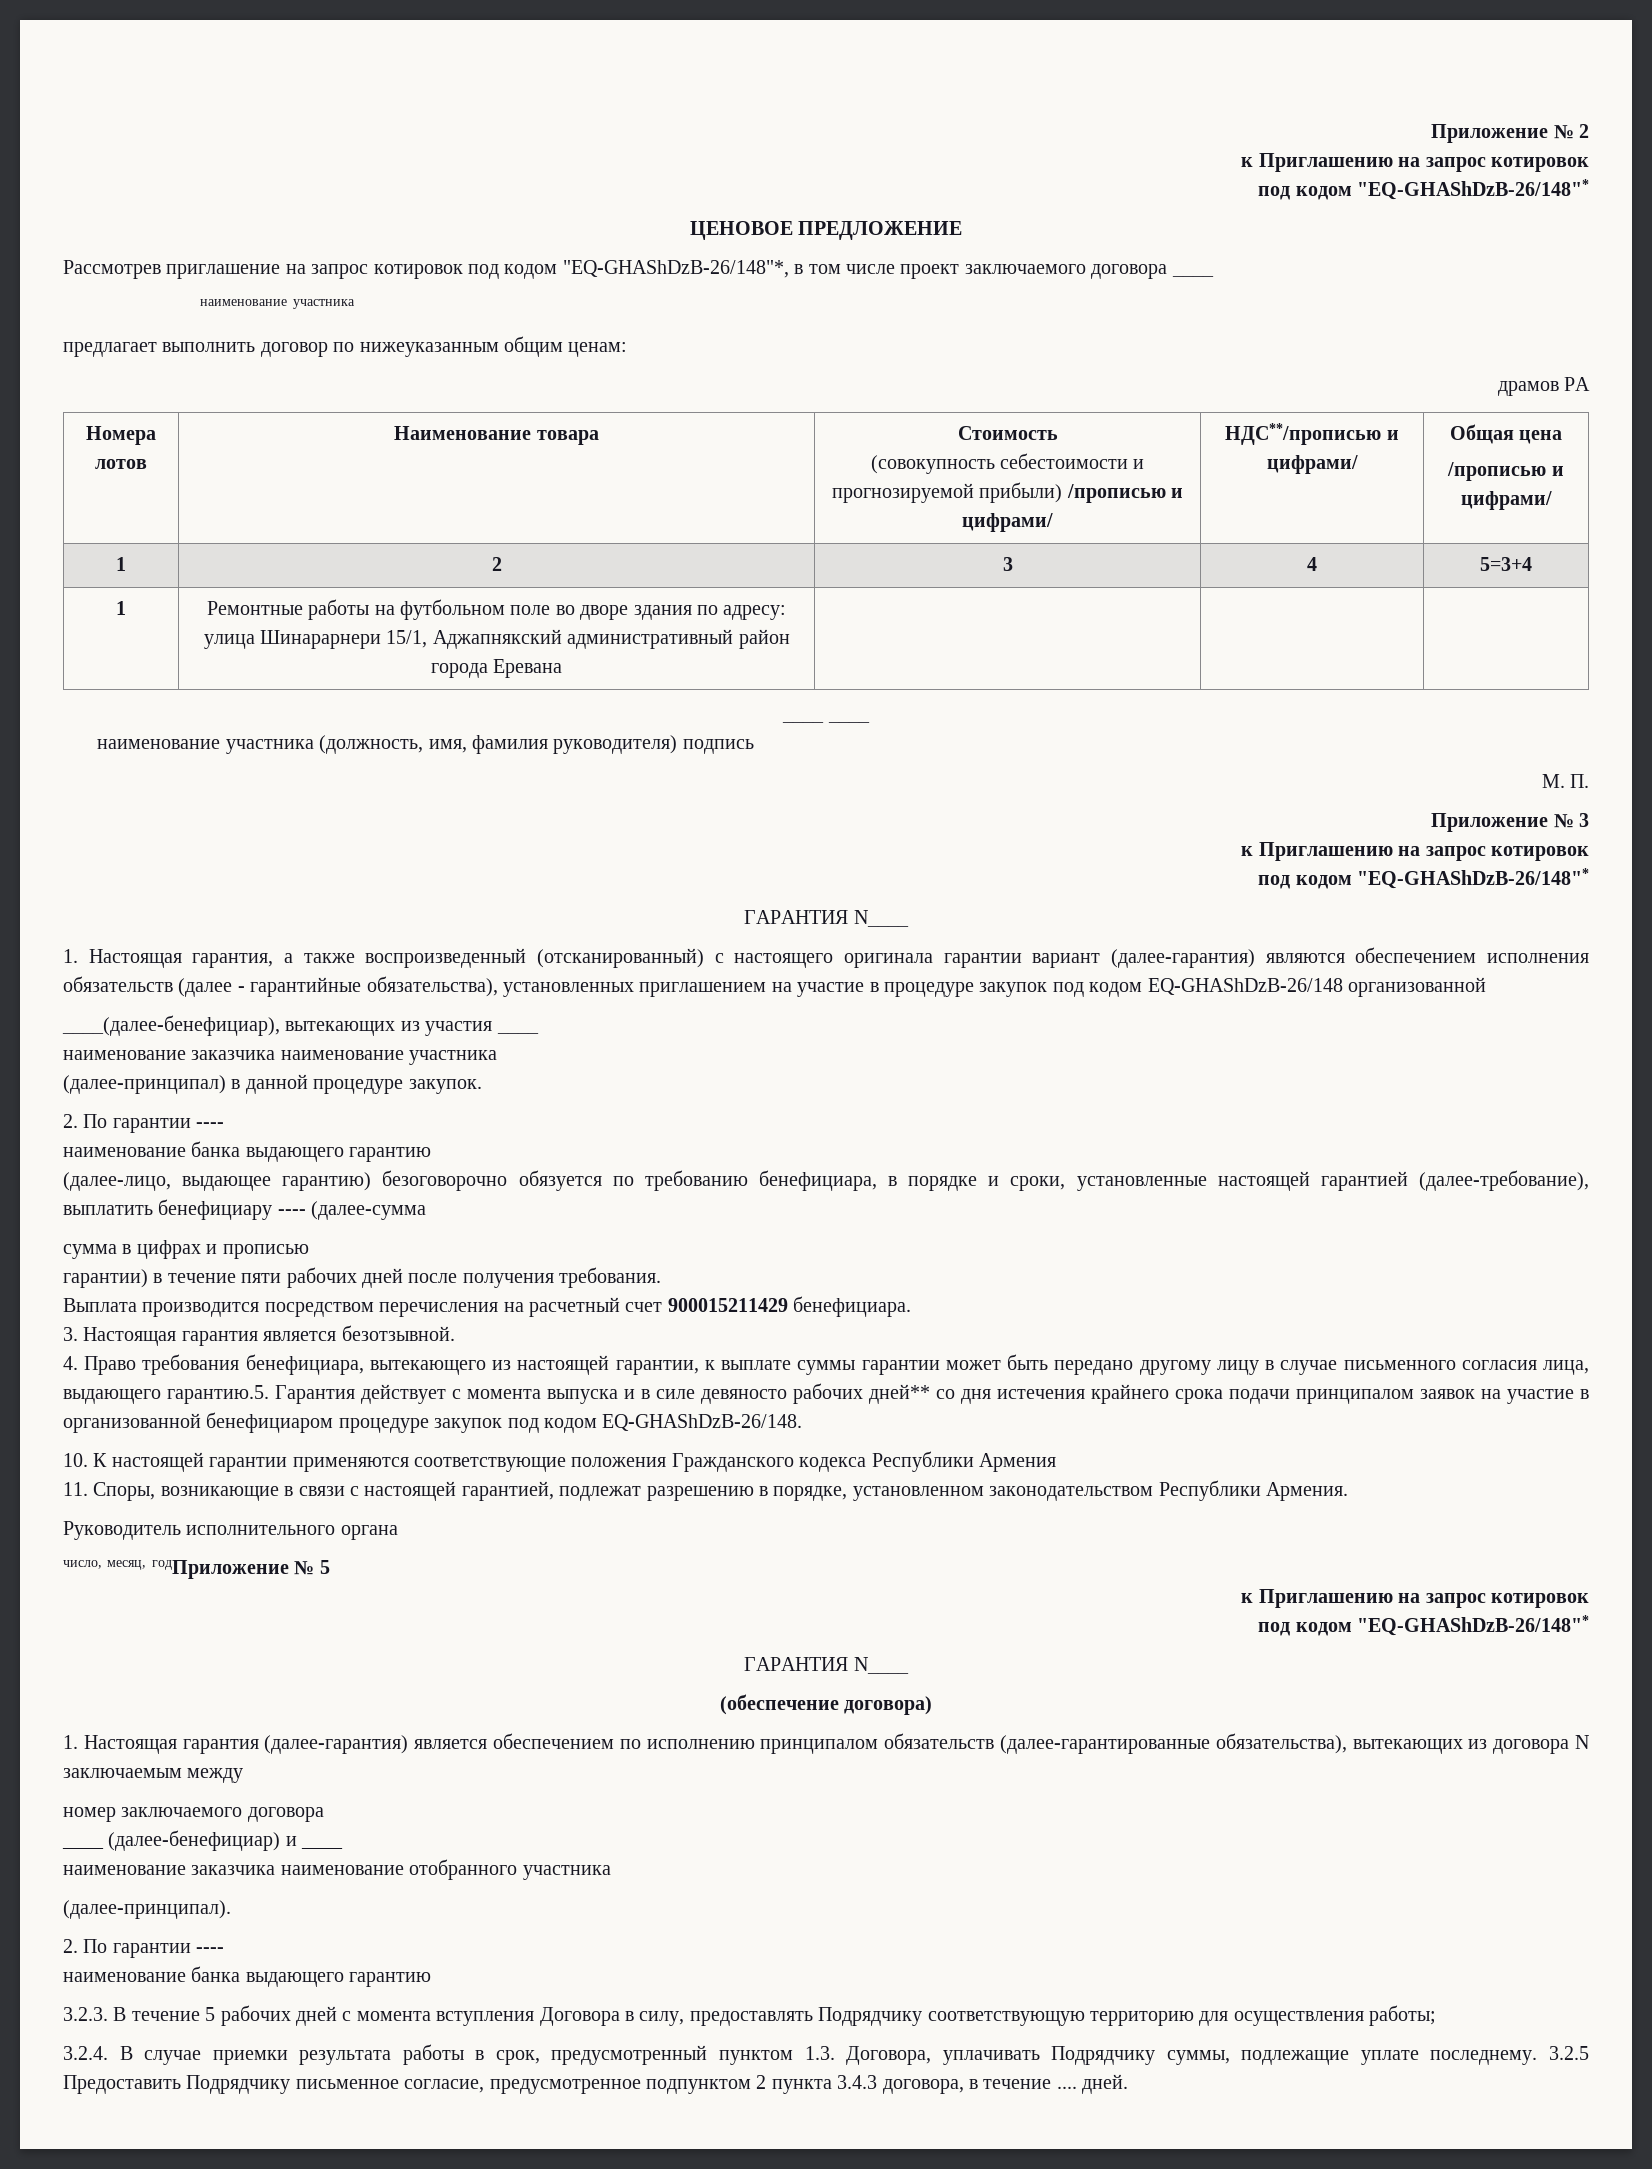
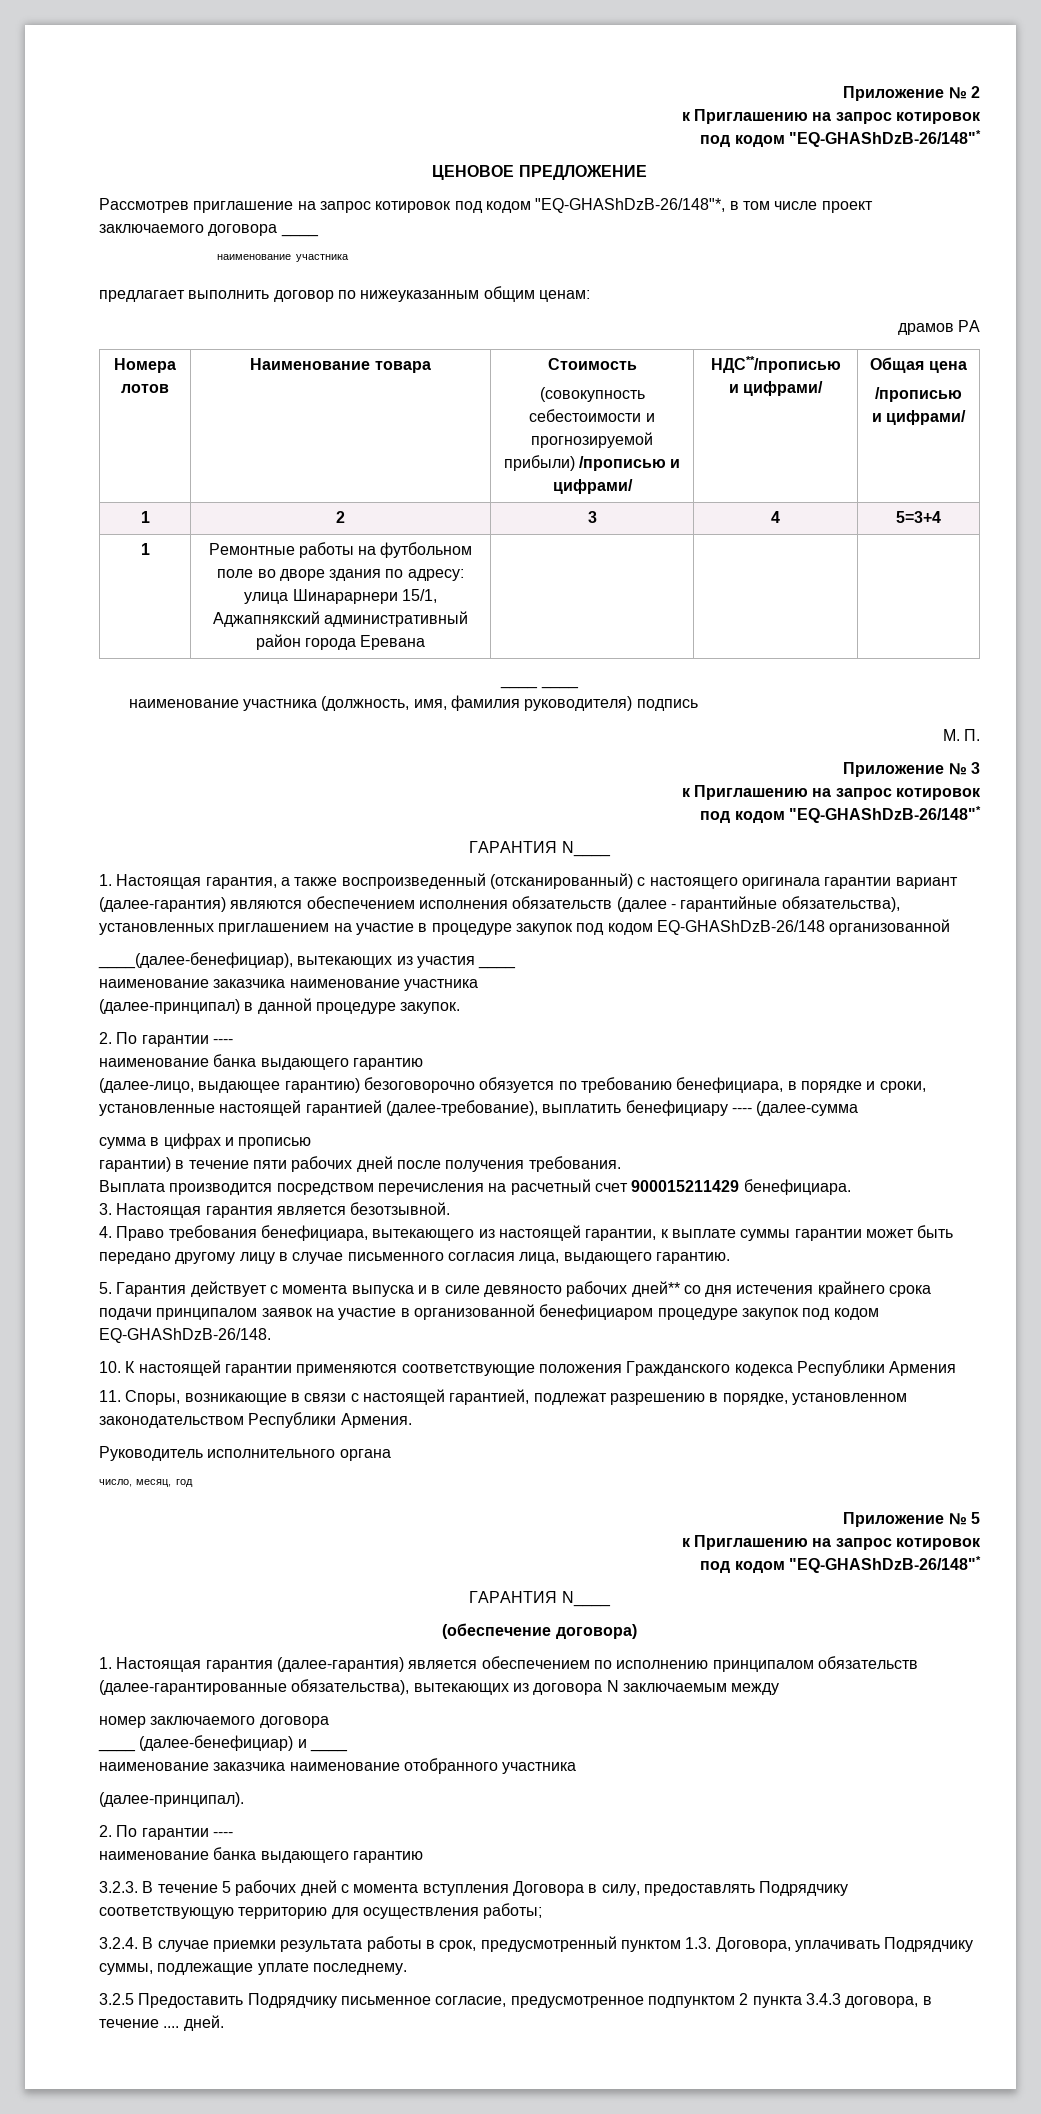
- 4. Право требования бенефициара, вытекающего из настоящей гарантии, к выплате суммы гарантии может быть передано другому лицу в случае письменного согласия лица, выдающего гарантию.5. Гарантия действует с момента выпуска и в силе девяносто рабочих дней** со дня истечения крайнего срока подачи принципалом заявок на участие в организованной бенефициаром процедуре закупок под кодом EQ-GHAShDzB-26/148.
+ 4. Право требования бенефициара, вытекающего из настоящей гарантии, к выплате суммы гарантии может быть передано другому лицу в случае письменного согласия лица, выдающего гарантию.
+ 5. Гарантия действует с момента выпуска и в силе девяносто рабочих дней** со дня истечения крайнего срока подачи принципалом заявок на участие в организованной бенефициаром процедуре закупок под кодом EQ-GHAShDzB-26/148.
- число, месяц, годПриложение № 5
+ число, месяц, год
+ Приложение № 5
- 3.2.4. В случае приемки результата работы в срок, предусмотренный пунктом 1.3. Договора, уплачивать Подрядчику суммы, подлежащие уплате последнему. 3.2.5 Предоставить Подрядчику письменное согласие, предусмотренное подпунктом 2 пункта 3.4.3 договора, в течение .... дней.
+ 3.2.4. В случае приемки результата работы в срок, предусмотренный пунктом 1.3. Договора, уплачивать Подрядчику суммы, подлежащие уплате последнему.
+ 3.2.5 Предоставить Подрядчику письменное согласие, предусмотренное подпунктом 2 пункта 3.4.3 договора, в течение .... дней.

